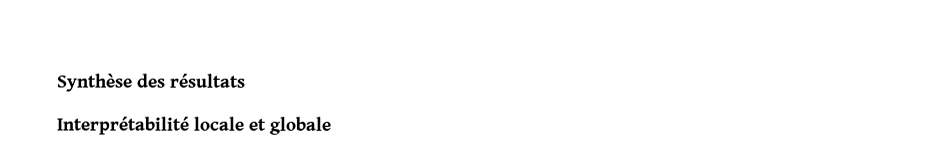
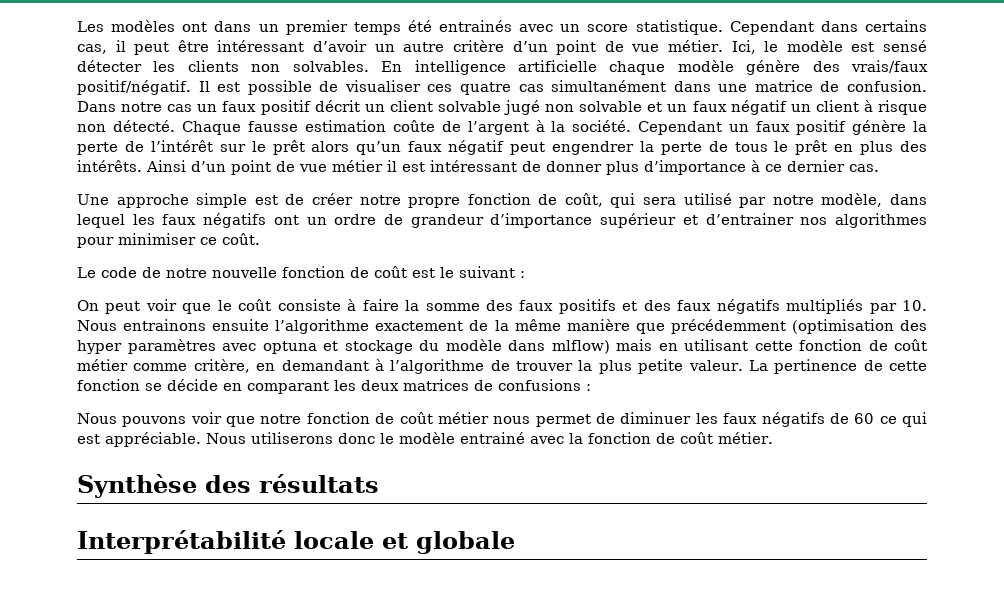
+ Les modèles ont dans un premier temps été entrainés avec un score statistique. Cependant dans certains cas, il peut être intéressant d’avoir un autre critère d’un point de vue métier. Ici, le modèle est sensé détecter les clients non solvables. En intelligence artificielle chaque modèle génère des vrais/faux positif/négatif. Il est possible de visualiser ces quatre cas simultanément dans une matrice de confusion. Dans notre cas un faux positif décrit un client solvable jugé non solvable et un faux négatif un client à risque non détecté. Chaque fausse estimation coûte de l’argent à la société. Cependant un faux positif génère la perte de l’intérêt sur le prêt alors qu’un faux négatif peut engendrer la perte de tous le prêt en plus des intérêts. Ainsi d’un point de vue métier il est intéressant de donner plus d’importance à ce dernier cas.
+ Une approche simple est de créer notre propre fonction de coût, qui sera utilisé par notre modèle, dans lequel les faux négatifs ont un ordre de grandeur d’importance supérieur et d’entrainer nos algorithmes pour minimiser ce coût.
+ Le code de notre nouvelle fonction de coût est le suivant :
+ On peut voir que le coût consiste à faire la somme des faux positifs et des faux négatifs multipliés par 10. Nous entrainons ensuite l’algorithme exactement de la même manière que précédemment (optimisation des hyper paramètres avec optuna et stockage du modèle dans mlflow) mais en utilisant cette fonction de coût métier comme critère, en demandant à l’algorithme de trouver la plus petite valeur. La pertinence de cette fonction se décide en comparant les deux matrices de confusions :
+ Nous pouvons voir que notre fonction de coût métier nous permet de diminuer les faux négatifs de 60 ce qui est appréciable. Nous utiliserons donc le modèle entrainé avec la fonction de coût métier.

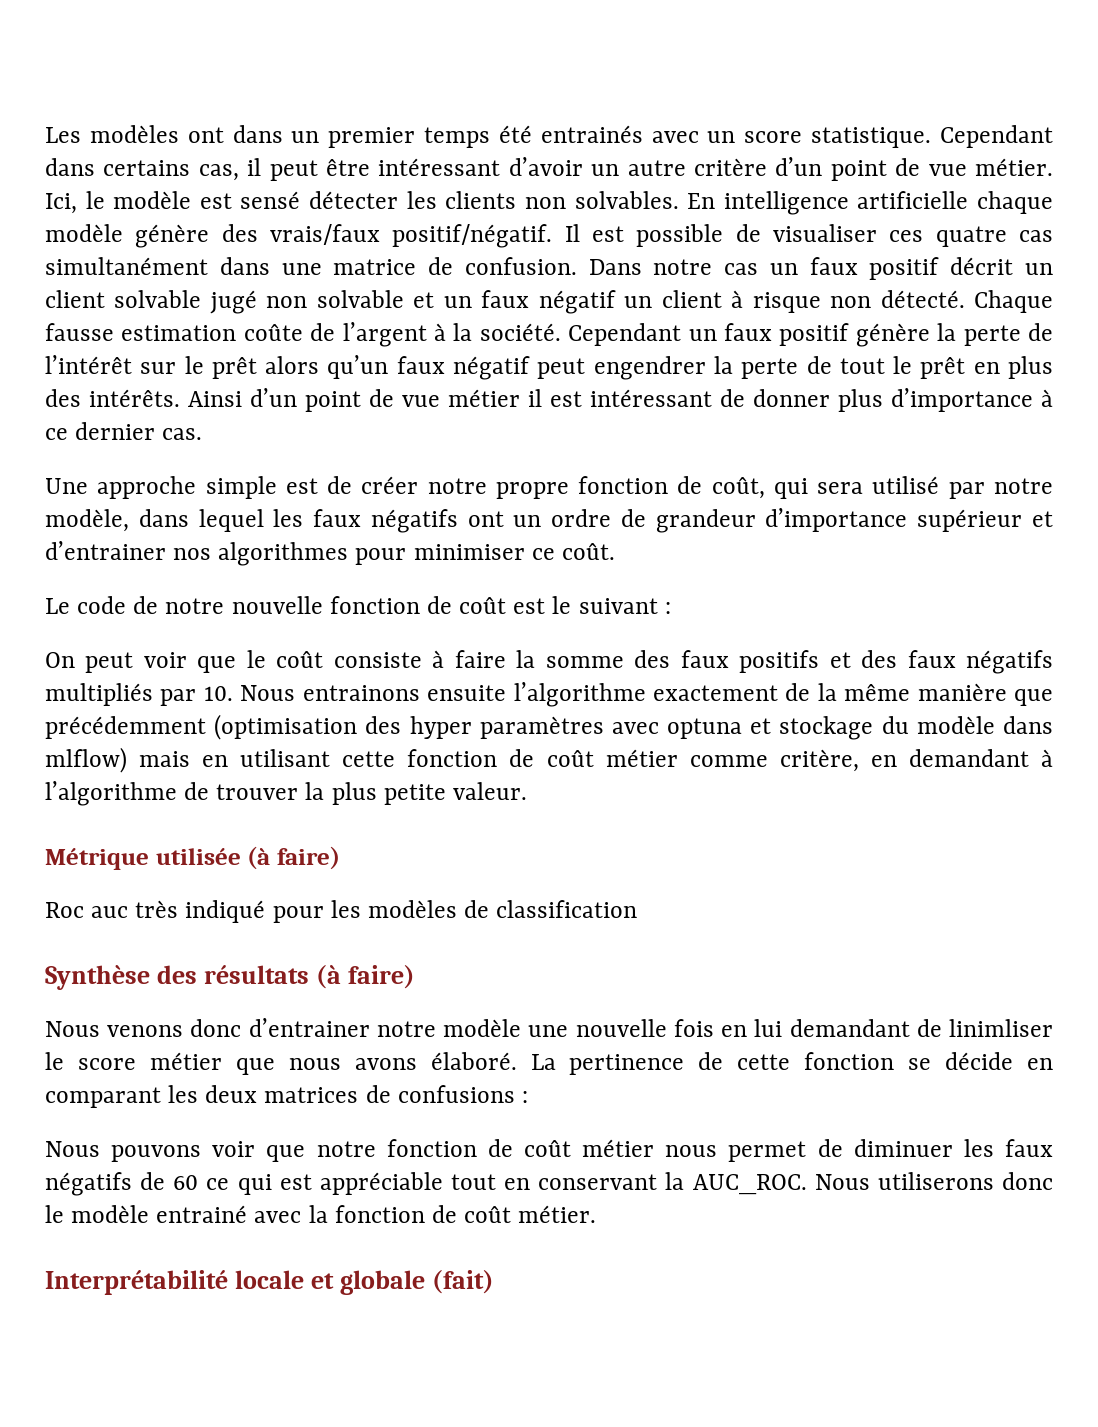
- Cependant un faux positif génère la perte de l’intérêt sur le prêt alors qu’un faux négatif peut engendrer la perte de tous le prêt en plus des intérêts.
+ Cependant un faux positif génère la perte de l’intérêt sur le prêt alors qu’un faux négatif peut engendrer la perte de tout le prêt en plus des intérêts.
- On peut voir que le coût consiste à faire la somme des faux positifs et des faux négatifs multipliés par 10. Nous entrainons ensuite l’algorithme exactement de la même manière que précédemment (optimisation des hyper paramètres avec optuna et stockage du modèle dans mlflow) mais en utilisant cette fonction de coût métier comme critère, en demandant à l’algorithme de trouver la plus petite valeur. La pertinence de cette fonction se décide en comparant les deux matrices de confusions :
+ On peut voir que le coût consiste à faire la somme des faux positifs et des faux négatifs multipliés par 10. Nous entrainons ensuite l’algorithme exactement de la même manière que précédemment (optimisation des hyper paramètres avec optuna et stockage du modèle dans mlflow) mais en utilisant cette fonction de coût métier comme critère, en demandant à l’algorithme de trouver la plus petite valeur.
+ Métrique utilisée (à faire)
+ Roc auc très indiqué pour les modèles de classification
+ Synthèse des résultats (à faire)
+ Nous venons donc d’entrainer notre modèle une nouvelle fois en lui demandant de linimliser le score métier que nous avons élaboré. La pertinence de cette fonction se décide en comparant les deux matrices de confusions :
- Nous pouvons voir que notre fonction de coût métier nous permet de diminuer les faux négatifs de 60 ce qui est appréciable.
+ Nous pouvons voir que notre fonction de coût métier nous permet de diminuer les faux négatifs de 60 ce qui est appréciable tout en conservant la AUC_ROC.
- Synthèse des résultats
- Interprétabilité locale et globale
+ Interprétabilité locale et globale (fait)

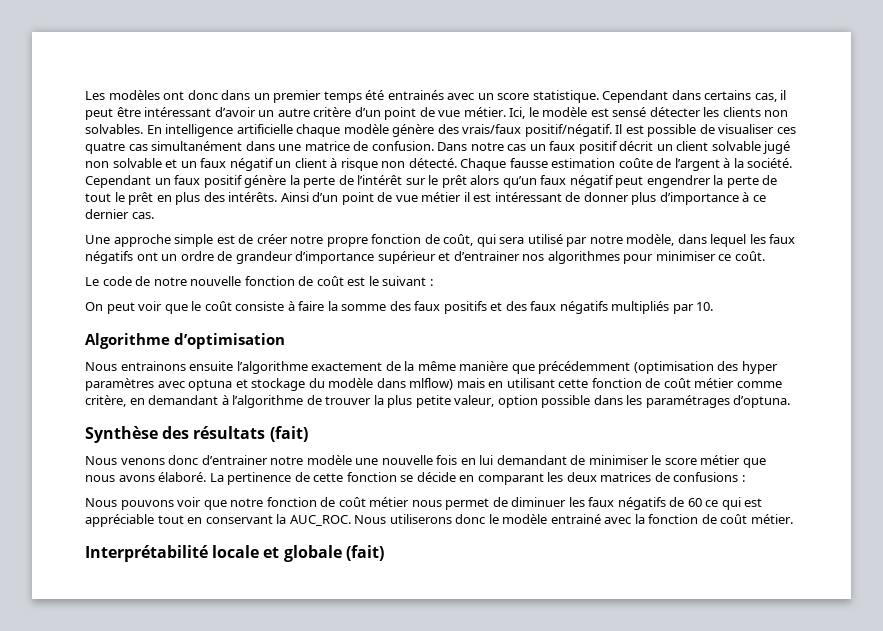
- Les modèles ont dans un premier temps été entrainés avec un score statistique.
+ Les modèles ont donc dans un premier temps été entrainés avec un score statistique.
- On peut voir que le coût consiste à faire la somme des faux positifs et des faux négatifs multipliés par 10. Nous entrainons ensuite l’algorithme exactement de la même manière que précédemment (optimisation des hyper paramètres avec optuna et stockage du modèle dans mlflow) mais en utilisant cette fonction de coût métier comme critère, en demandant à l’algorithme de trouver la plus petite valeur.
- Métrique utilisée (à faire)
- Roc auc très indiqué pour les modèles de classification
+ On peut voir que le coût consiste à faire la somme des faux positifs et des faux négatifs multipliés par 10.
+ Algorithme d’optimisation
+ Nous entrainons ensuite l’algorithme exactement de la même manière que précédemment (optimisation des hyper paramètres avec optuna et stockage du modèle dans mlflow) mais en utilisant cette fonction de coût métier comme critère, en demandant à l’algorithme de trouver la plus petite valeur, option possible dans les paramétrages d’optuna.
- Synthèse des résultats (à faire)
+ Synthèse des résultats (fait)
- Nous venons donc d’entrainer notre modèle une nouvelle fois en lui demandant de linimliser le score métier que nous avons élaboré.
+ Nous venons donc d’entrainer notre modèle une nouvelle fois en lui demandant de minimiser le score métier que nous avons élaboré.

